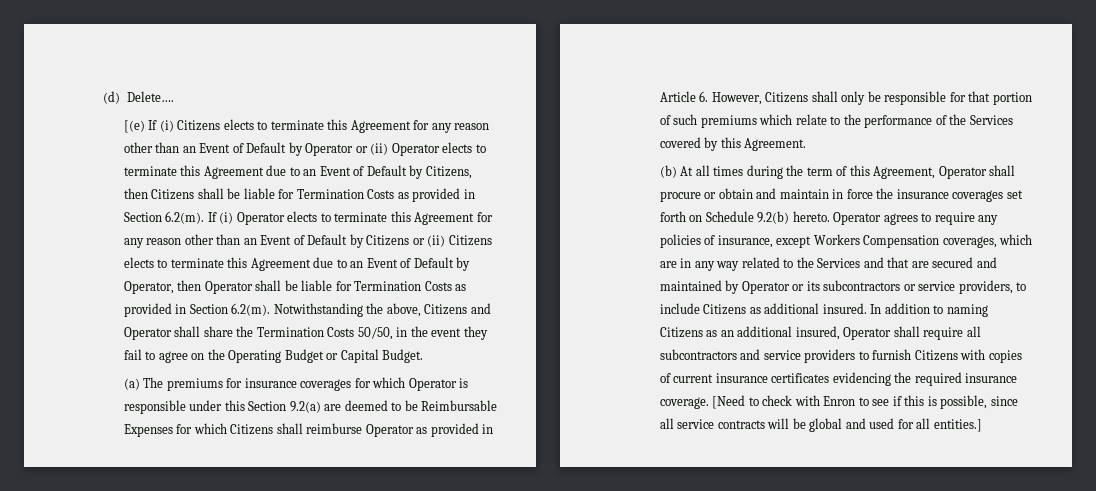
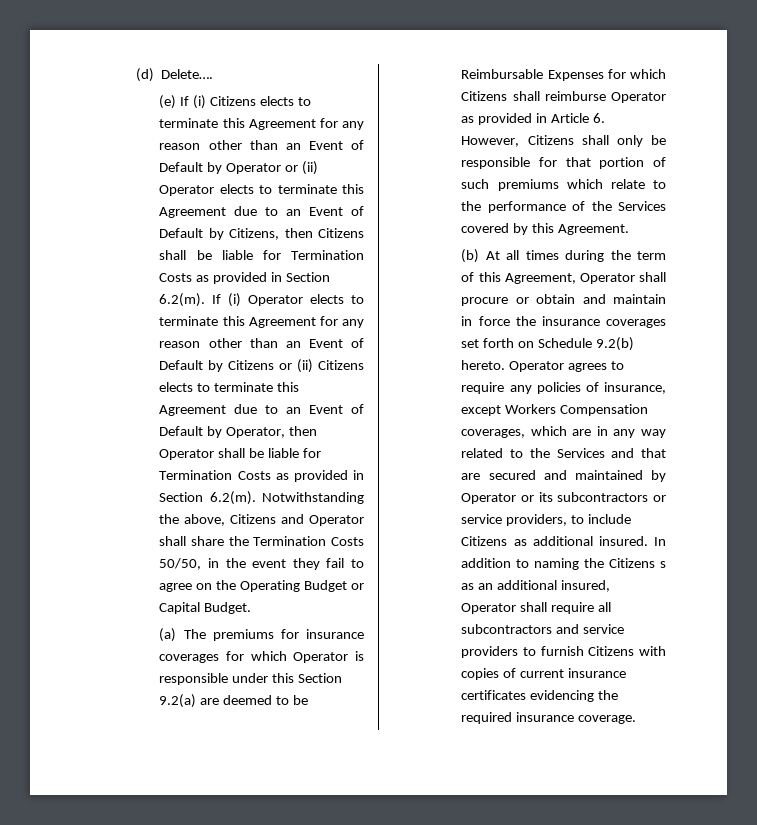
- [(e) If (i) Citizens elects to terminate this Agreement for any reason other than an Event of Default by Operator or (ii) Operator elects to terminate this Agreement due to an Event of Default by Citizens, then Citizens shall be liable for Termination Costs as provided in Section 6.2(m). If (i) Operator elects to terminate this Agreement for any reason other than an Event of Default by Citizens or (ii) Citizens elects to terminate this Agreement due to an Event of Default by Operator, then Operator shall be liable for Termination Costs as provided in Section 6.2(m). Notwithstanding the above, Citizens and Operator shall share the Termination Costs 50/50, in the event they fail to agree on the Operating Budget or Capital Budget.
+ (e) If (i) Citizens elects to terminate this Agreement for any reason other than an Event of Default by Operator or (ii) Operator elects to terminate this Agreement due to an Event of Default by Citizens, then Citizens shall be liable for Termination Costs as provided in Section 6.2(m). If (i) Operator elects to terminate this Agreement for any reason other than an Event of Default by Citizens or (ii) Citizens elects to terminate this Agreement due to an Event of Default by Operator, then Operator shall be liable for Termination Costs as provided in Section 6.2(m). Notwithstanding the above, Citizens and Operator shall share the Termination Costs 50/50, in the event they fail to agree on the Operating Budget or Capital Budget.
- In addition to naming Citizens as an additional insured, Operator shall require all subcontractors and service providers to furnish Citizens with copies of current insurance certificates evidencing the required insurance coverage. [Need to check with Enron to see if this is possible, since all service contracts will be global and used for all entities.]
+ In addition to naming the Citizens s as an additional insured, Operator shall require all subcontractors and service providers to furnish Citizens with copies of current insurance certificates evidencing the required insurance coverage.

